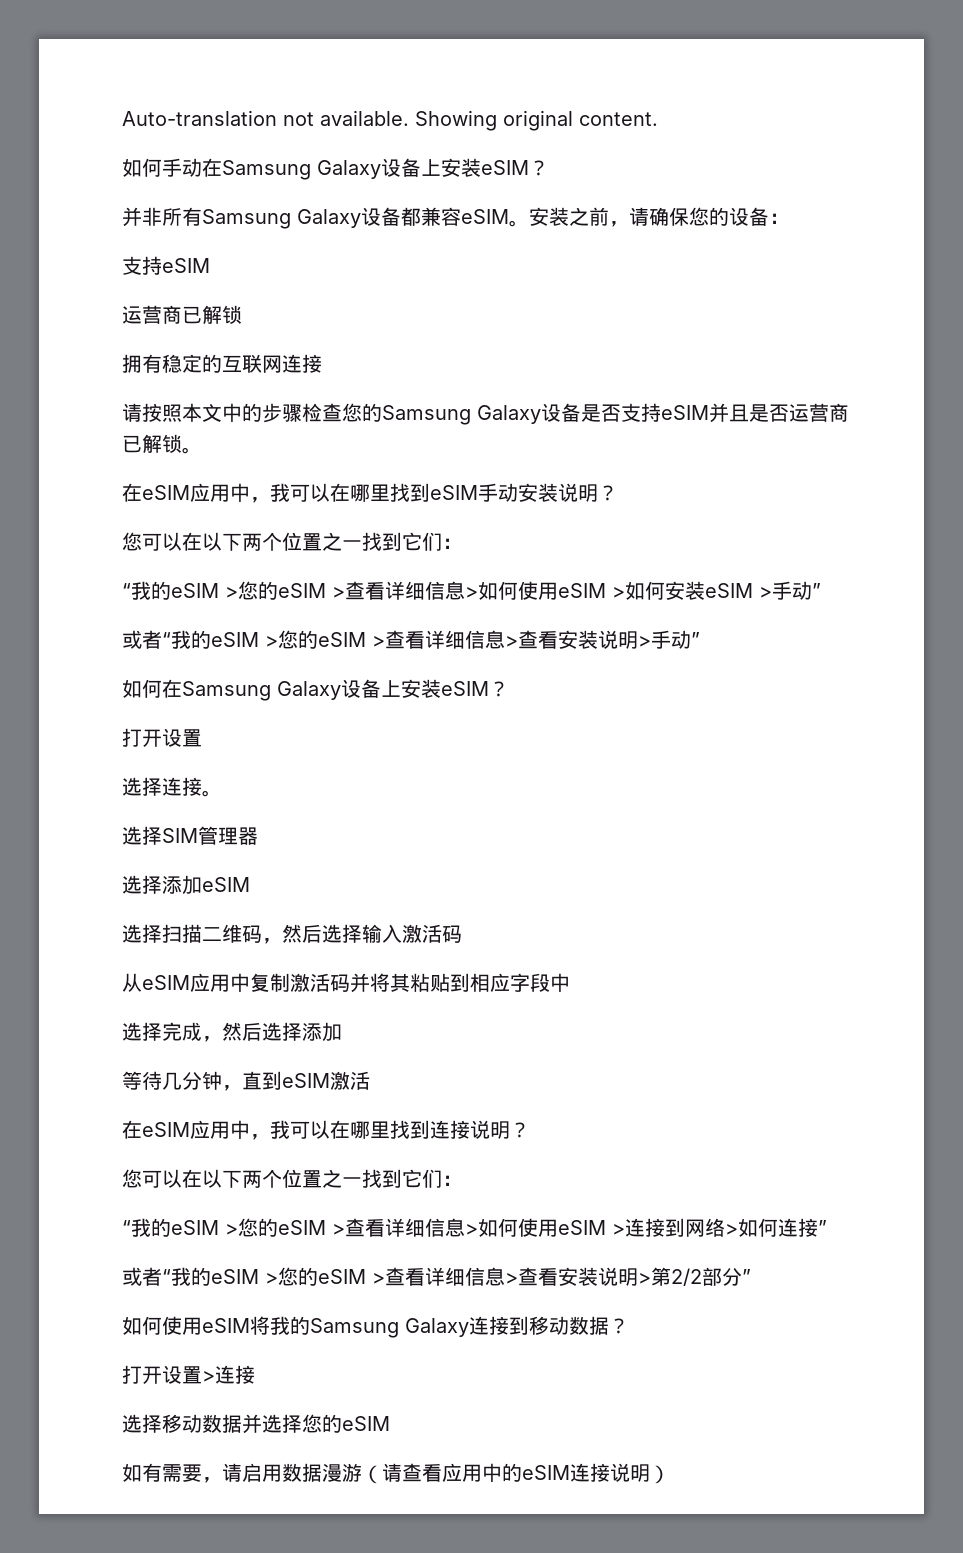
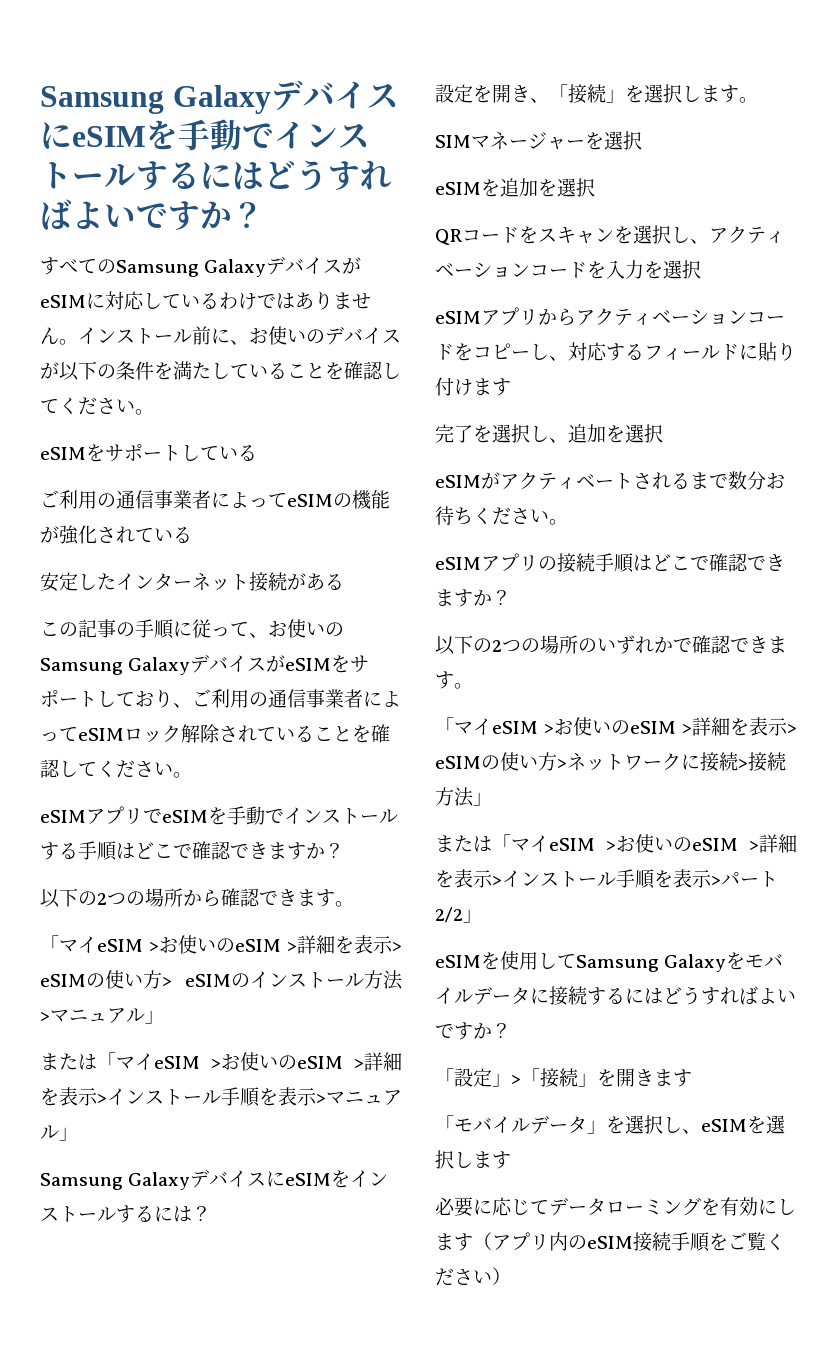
- Auto-translation not available. Showing original content.
- 如何手动在Samsung Galaxy设备上安装eSIM？
- 并非所有Samsung Galaxy设备都兼容eSIM。安装之前，请确保您的设备：
- 支持eSIM
- 运营商已解锁
- 拥有稳定的互联网连接
- 请按照本文中的步骤检查您的Samsung Galaxy设备是否支持eSIM并且是否运营商已解锁。
- 在eSIM应用中，我可以在哪里找到eSIM手动安装说明？
- 您可以在以下两个位置之一找到它们：
- “我的eSIM >您的eSIM >查看详细信息>如何使用eSIM >如何安装eSIM >手动”
- 或者“我的eSIM >您的eSIM >查看详细信息>查看安装说明>手动”
- 如何在Samsung Galaxy设备上安装eSIM？
- 打开设置
- 选择连接。
- 选择SIM管理器
- 选择添加eSIM
- 选择扫描二维码，然后选择输入激活码
- 从eSIM应用中复制激活码并将其粘贴到相应字段中
- 选择完成，然后选择添加
- 等待几分钟，直到eSIM激活
- 在eSIM应用中，我可以在哪里找到连接说明？
- 您可以在以下两个位置之一找到它们：
- “我的eSIM >您的eSIM >查看详细信息>如何使用eSIM >连接到网络>如何连接”
- 或者“我的eSIM >您的eSIM >查看详细信息>查看安装说明>第2/2部分”
- 如何使用eSIM将我的Samsung Galaxy连接到移动数据？
- 打开设置>连接
- 选择移动数据并选择您的eSIM
- 如有需要，请启用数据漫游（请查看应用中的eSIM连接说明）
+ Samsung GalaxyデバイスにeSIMを手動でインストールするにはどうすればよいですか？
+ すべてのSamsung GalaxyデバイスがeSIMに対応しているわけではありません。インストール前に、お使いのデバイスが以下の条件を満たしていることを確認してください。
+ eSIMをサポートしている
+ ご利用の通信事業者によってeSIMの機能が強化されている
+ 安定したインターネット接続がある
+ この記事の手順に従って、お使いのSamsung GalaxyデバイスがeSIMをサポートしており、ご利用の通信事業者によってeSIMロック解除されていることを確認してください。
+ eSIMアプリでeSIMを手動でインストールする手順はどこで確認できますか？
+ 以下の2つの場所から確認できます。
+ 「マイeSIM >お使いのeSIM >詳細を表示> eSIMの使い方> eSIMのインストール方法>マニュアル」
+ または「マイeSIM >お使いのeSIM >詳細を表示>インストール手順を表示>マニュアル」
+ Samsung GalaxyデバイスにeSIMをインストールするには？
+ 設定を開き、「接続」を選択します。
+ SIMマネージャーを選択
+ eSIMを追加を選択
+ QRコードをスキャンを選択し、アクティベーションコードを入力を選択
+ eSIMアプリからアクティベーションコードをコピーし、対応するフィールドに貼り付けます
+ 完了を選択し、追加を選択
+ eSIMがアクティベートされるまで数分お待ちください。
+ eSIMアプリの接続手順はどこで確認できますか？
+ 以下の2つの場所のいずれかで確認できます。
+ 「マイeSIM >お使いのeSIM >詳細を表示> eSIMの使い方>ネットワークに接続>接続方法」
+ または「マイeSIM >お使いのeSIM >詳細を表示>インストール手順を表示>パート2/2」
+ eSIMを使用してSamsung Galaxyをモバイルデータに接続するにはどうすればよいですか？
+ 「設定」>「接続」を開きます
+ 「モバイルデータ」を選択し、eSIMを選択します
+ 必要に応じてデータローミングを有効にします（アプリ内のeSIM接続手順をご覧ください）

